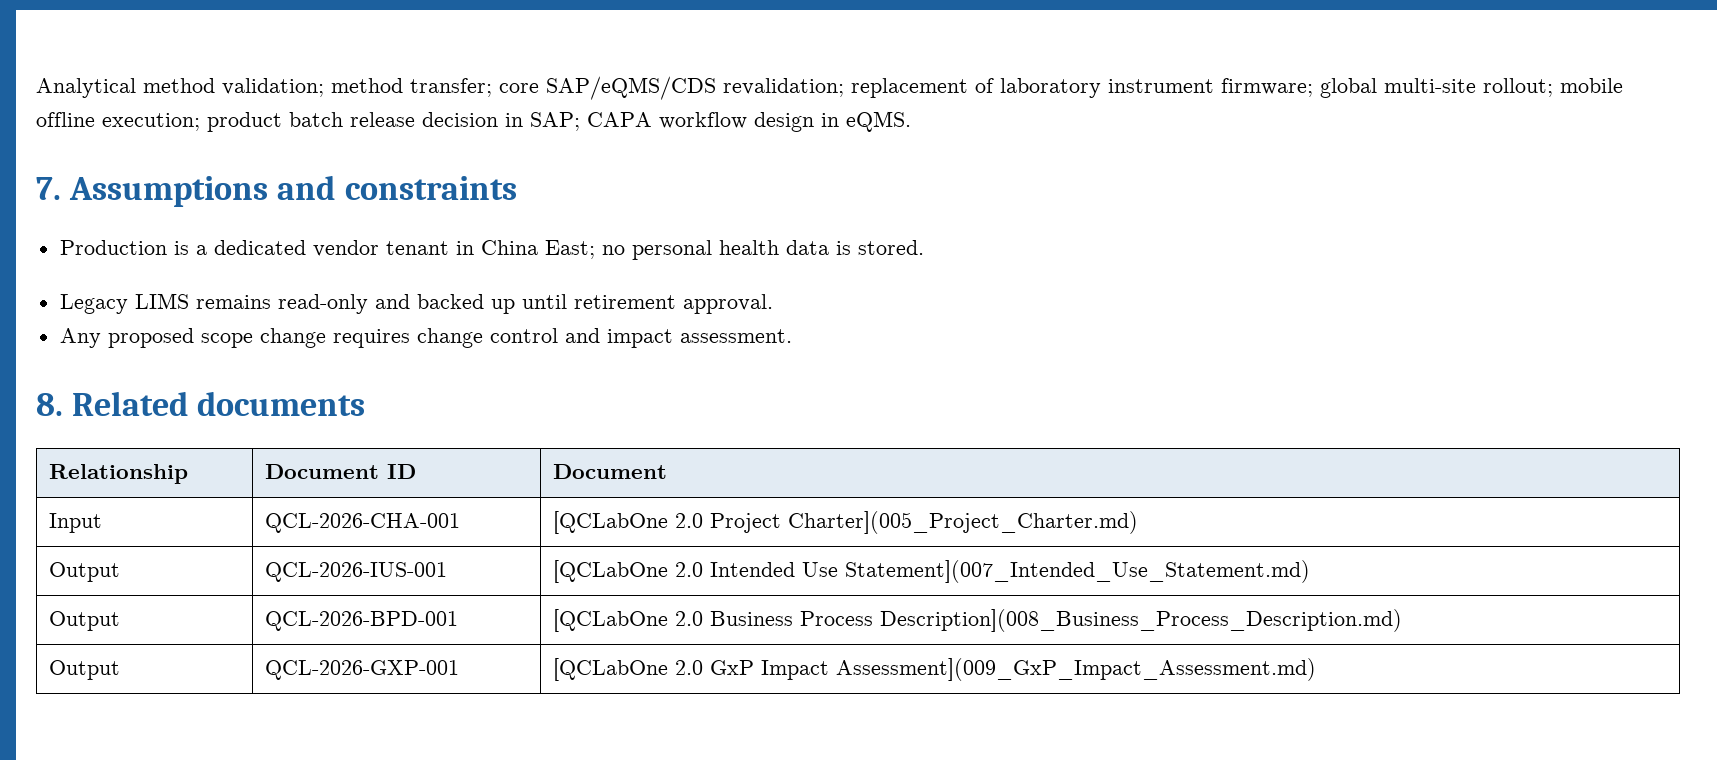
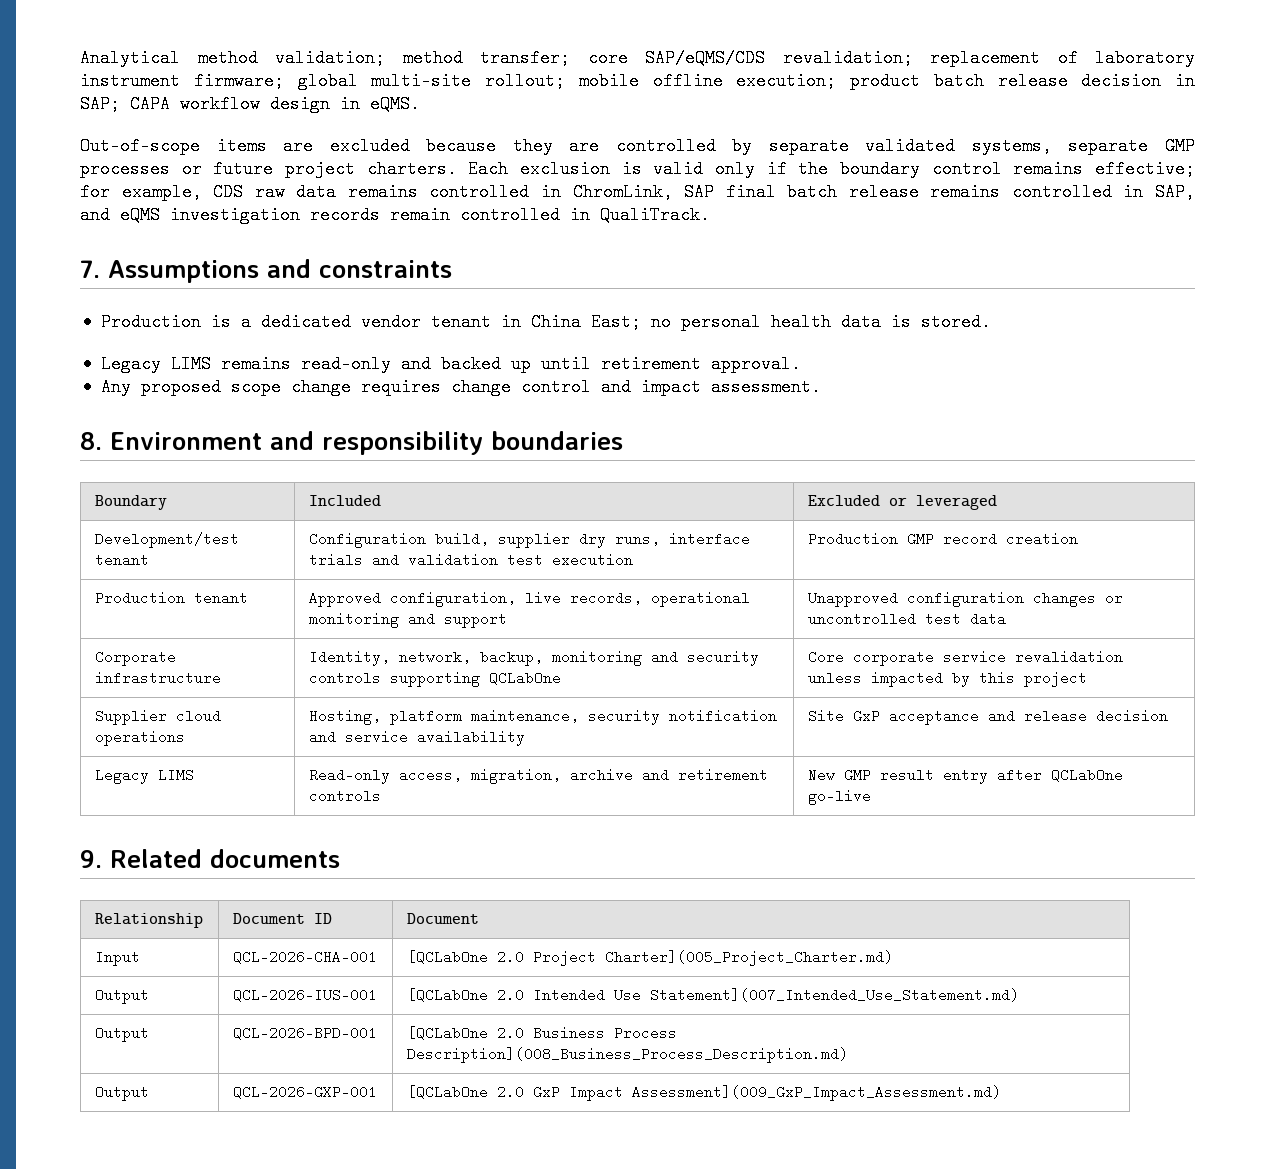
+ Out-of-scope items are excluded because they are controlled by separate validated systems, separate GMP processes or future project charters. Each exclusion is valid only if the boundary control remains effective; for example, CDS raw data remains controlled in ChromLink, SAP final batch release remains controlled in SAP, and eQMS investigation records remain controlled in QualiTrack.
- 8. Related documents
+ 8. Environment and responsibility boundaries
+ Boundary | Included | Excluded or leveraged
+ Development/test tenant | Configuration build, supplier dry runs, interface trials and validation test execution | Production GMP record creation
+ Production tenant | Approved configuration, live records, operational monitoring and support | Unapproved configuration changes or uncontrolled test data
+ Corporate infrastructure | Identity, network, backup, monitoring and security controls supporting QCLabOne | Core corporate service revalidation unless impacted by this project
+ Supplier cloud operations | Hosting, platform maintenance, security notification and service availability | Site GxP acceptance and release decision
+ Legacy LIMS | Read-only access, migration, archive and retirement controls | New GMP result entry after QCLabOne go-live
+ 9. Related documents

